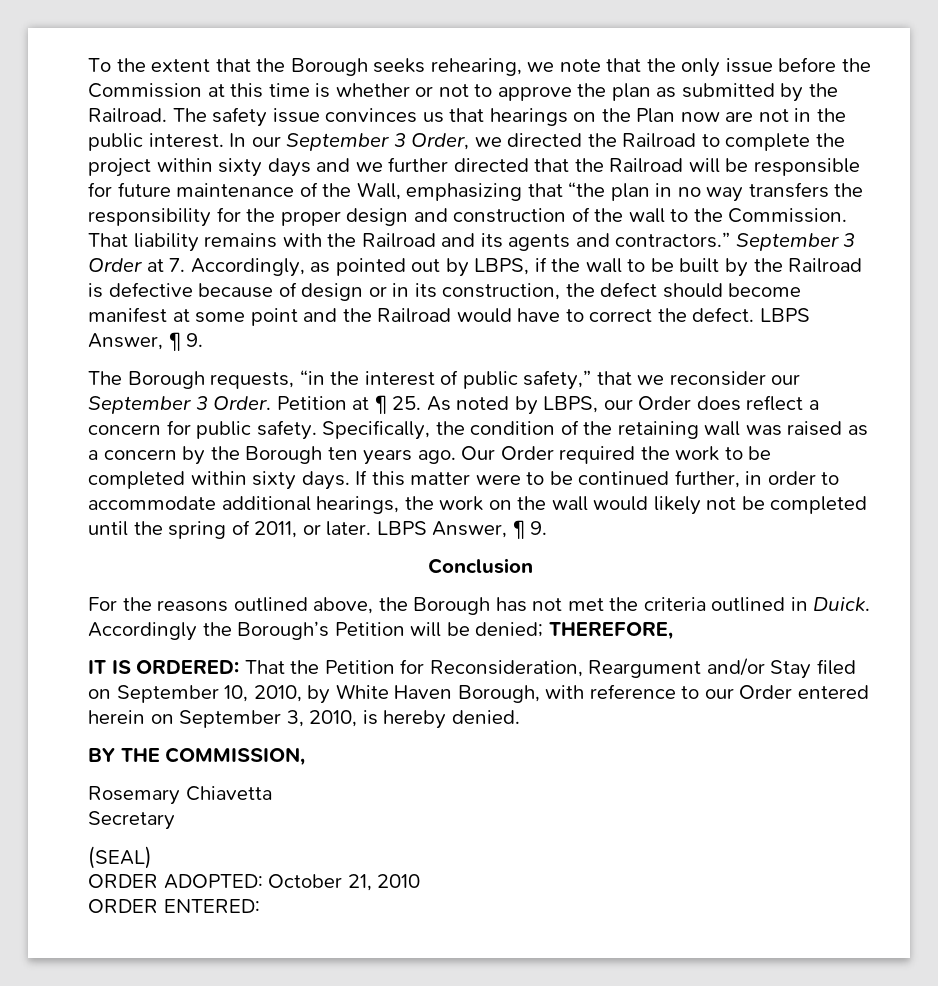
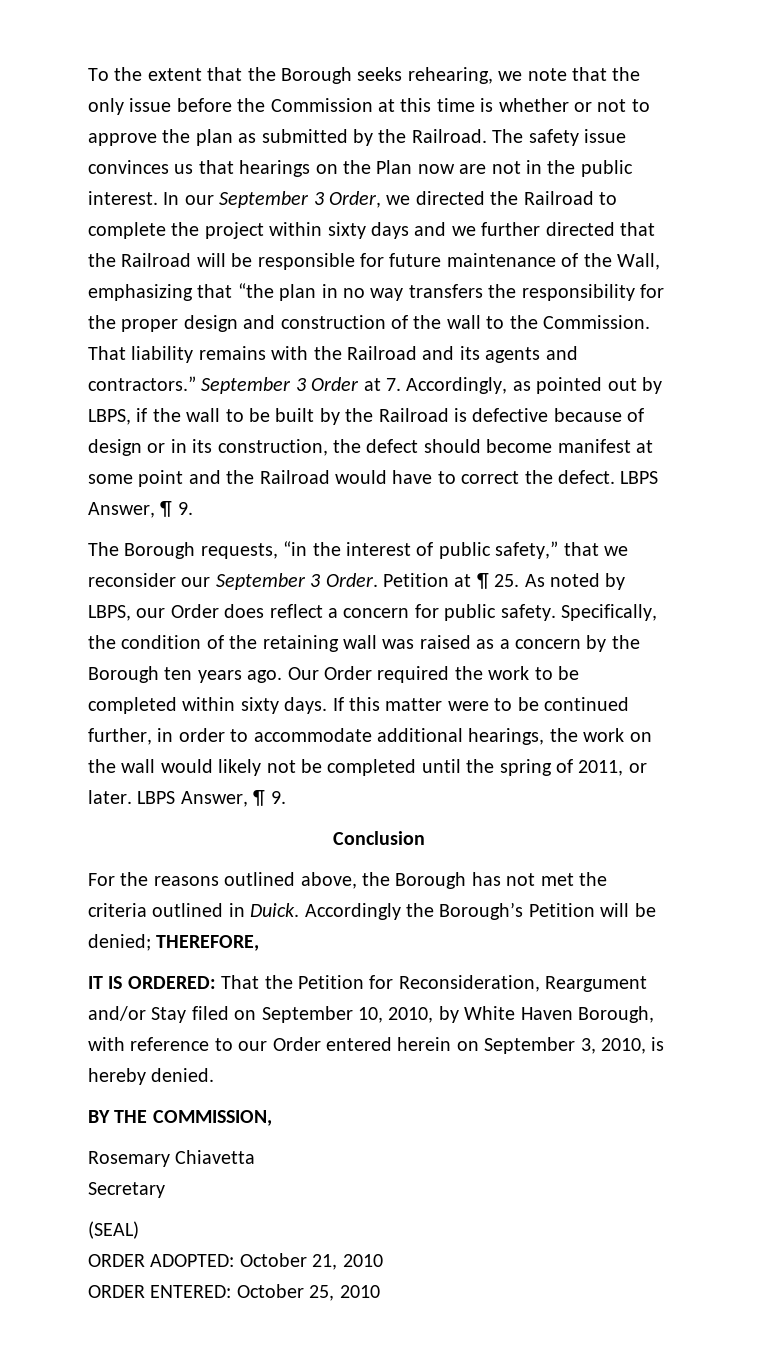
- ORDER ENTERED:
+ ORDER ENTERED: October 25, 2010

